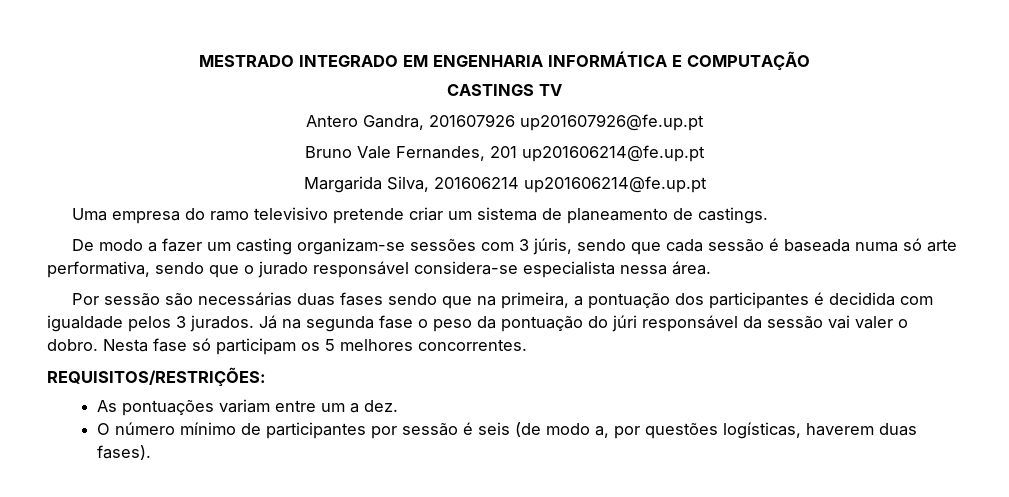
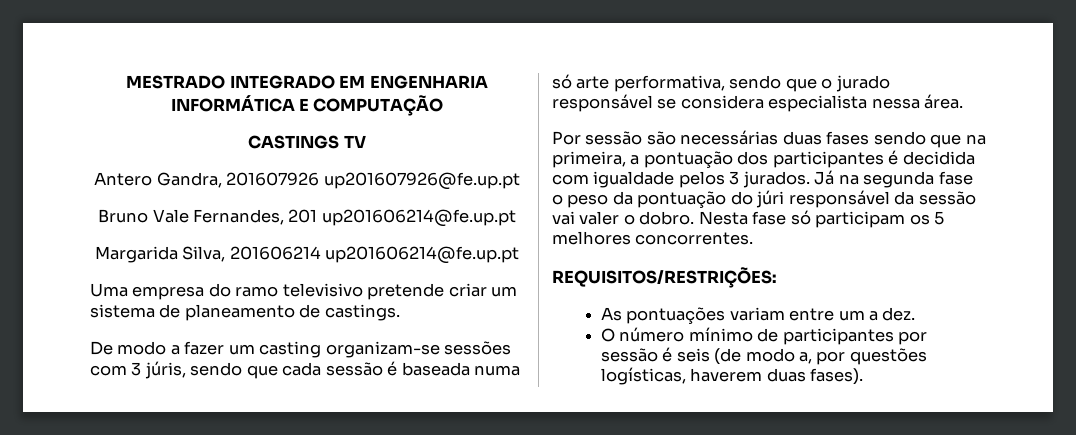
- De modo a fazer um casting organizam-se sessões com 3 júris, sendo que cada sessão é baseada numa só arte performativa, sendo que o jurado responsável considera-se especialista nessa área.
+ De modo a fazer um casting organizam-se sessões com 3 júris, sendo que cada sessão é baseada numa só arte performativa, sendo que o jurado responsável se considera especialista nessa área.

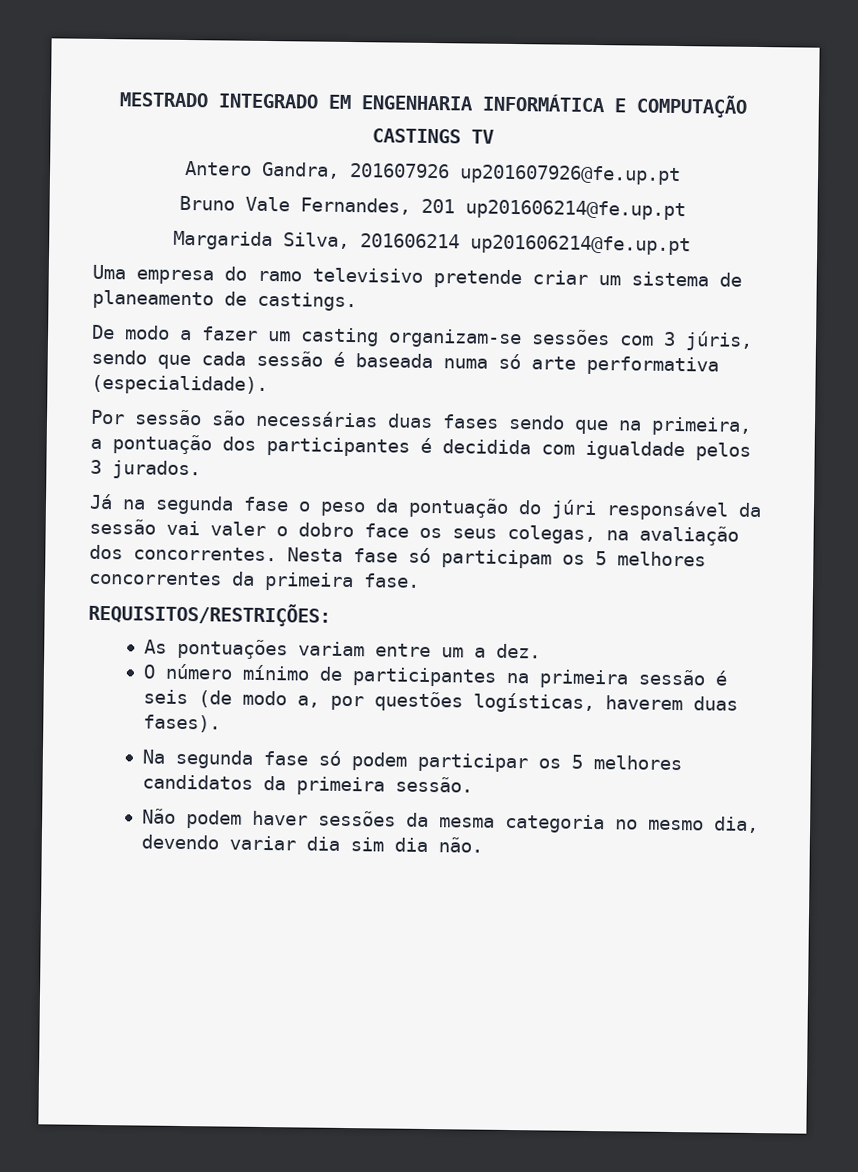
- De modo a fazer um casting organizam-se sessões com 3 júris, sendo que cada sessão é baseada numa só arte performativa, sendo que o jurado responsável se considera especialista nessa área.
+ De modo a fazer um casting organizam-se sessões com 3 júris, sendo que cada sessão é baseada numa só arte performativa (especialidade).
- Por sessão são necessárias duas fases sendo que na primeira, a pontuação dos participantes é decidida com igualdade pelos 3 jurados. Já na segunda fase o peso da pontuação do júri responsável da sessão vai valer o dobro.
+ Por sessão são necessárias duas fases sendo que na primeira, a pontuação dos participantes é decidida com igualdade pelos 3 jurados.
+ Já na segunda fase o peso da pontuação do júri responsável da sessão vai valer o dobro face os seus colegas, na avaliação dos concorrentes.
- Nesta fase só participam os 5 melhores concorrentes.
+ Nesta fase só participam os 5 melhores concorrentes da primeira fase.
- O número mínimo de participantes por sessão é seis (de modo a, por questões logísticas, haverem duas fases).
+ O número mínimo de participantes na primeira sessão é seis (de modo a, por questões logísticas, haverem duas fases).
+ Na segunda fase só podem participar os 5 melhores candidatos da primeira sessão.
+ Não podem haver sessões da mesma categoria no mesmo dia, devendo variar dia sim dia não.

